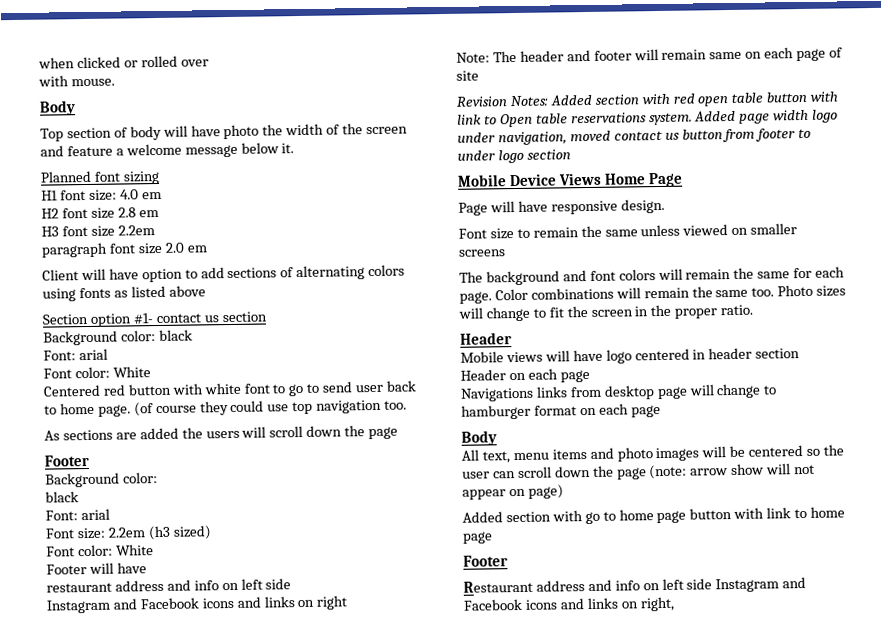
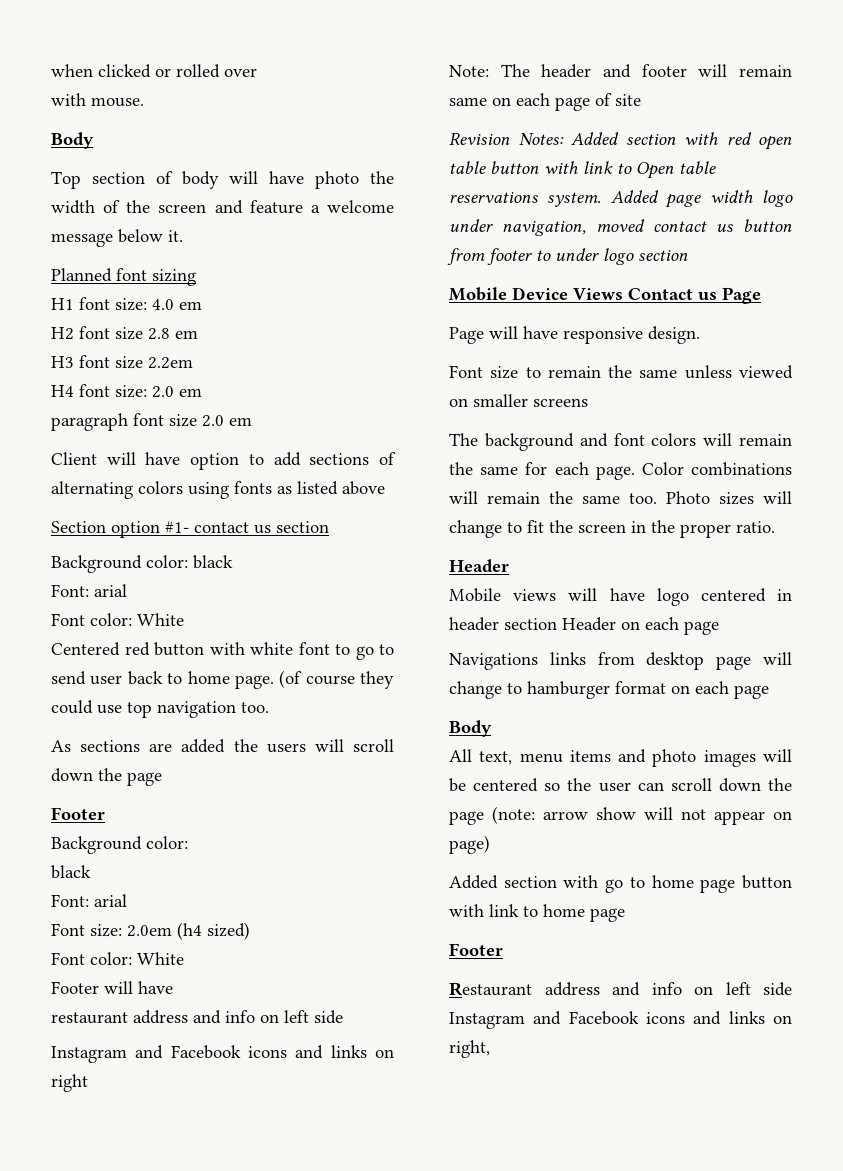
+ H4 font size: 2.0 em
- Font size: 2.2em (h3 sized)
+ Font size: 2.0em (h4 sized)
- Mobile Device Views Home Page
+ Mobile Device Views Contact us Page

